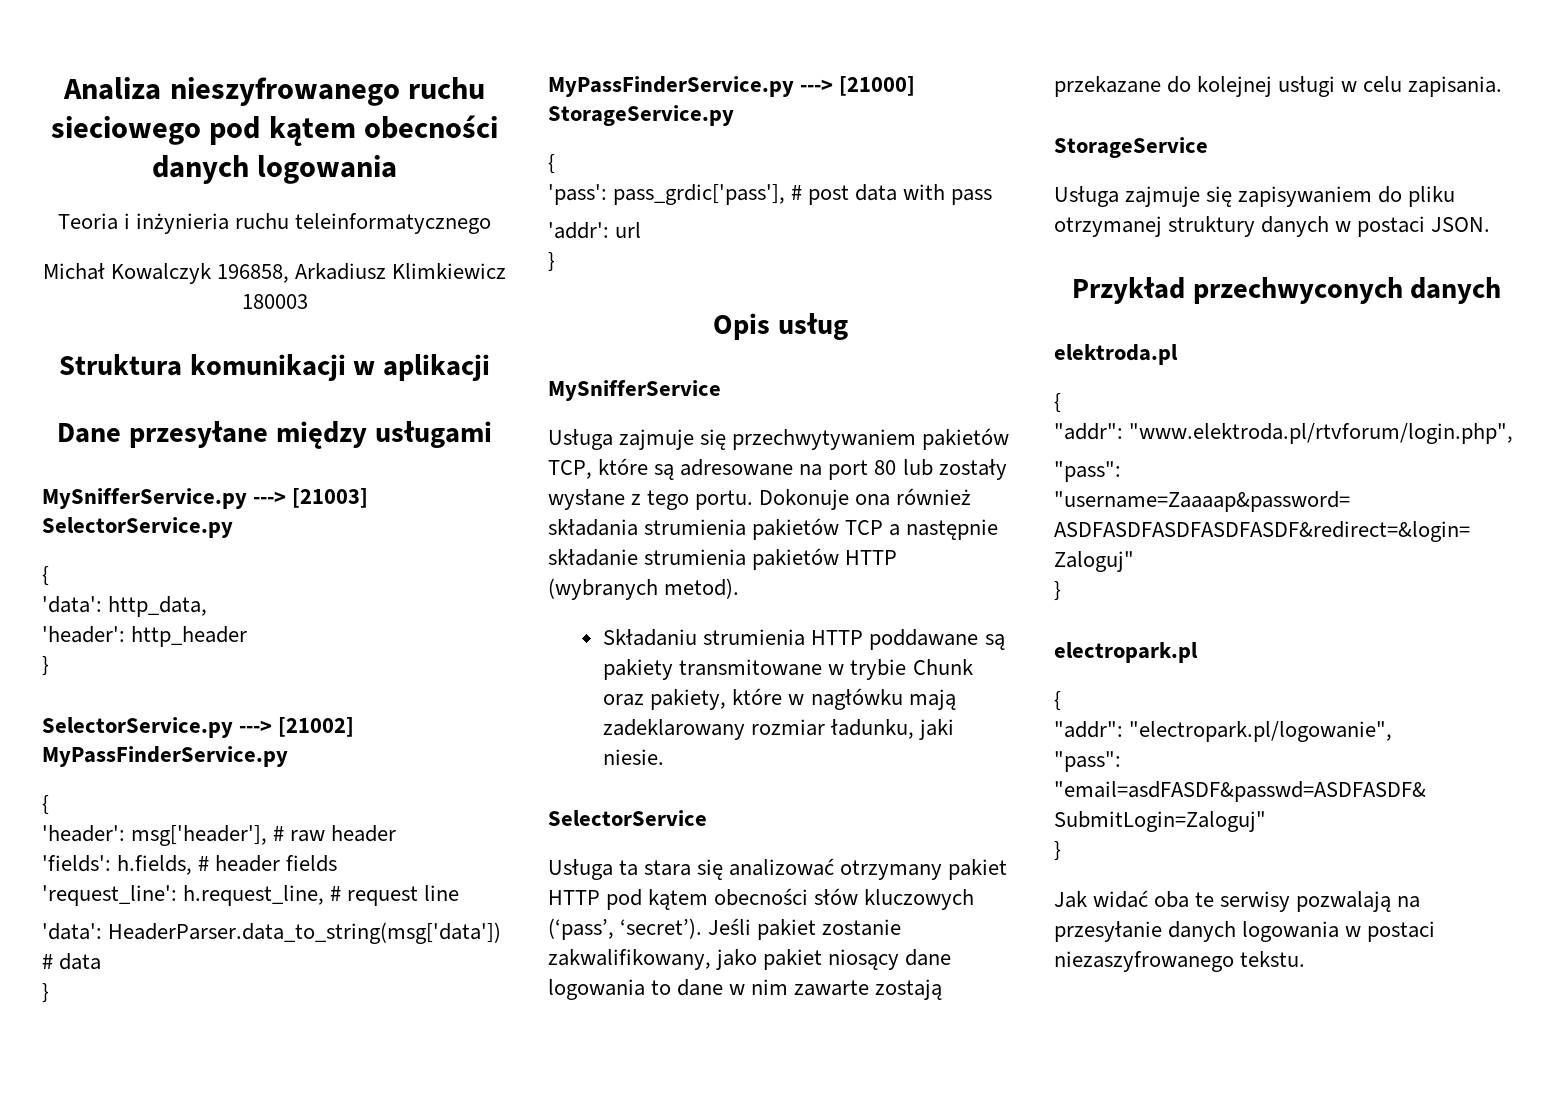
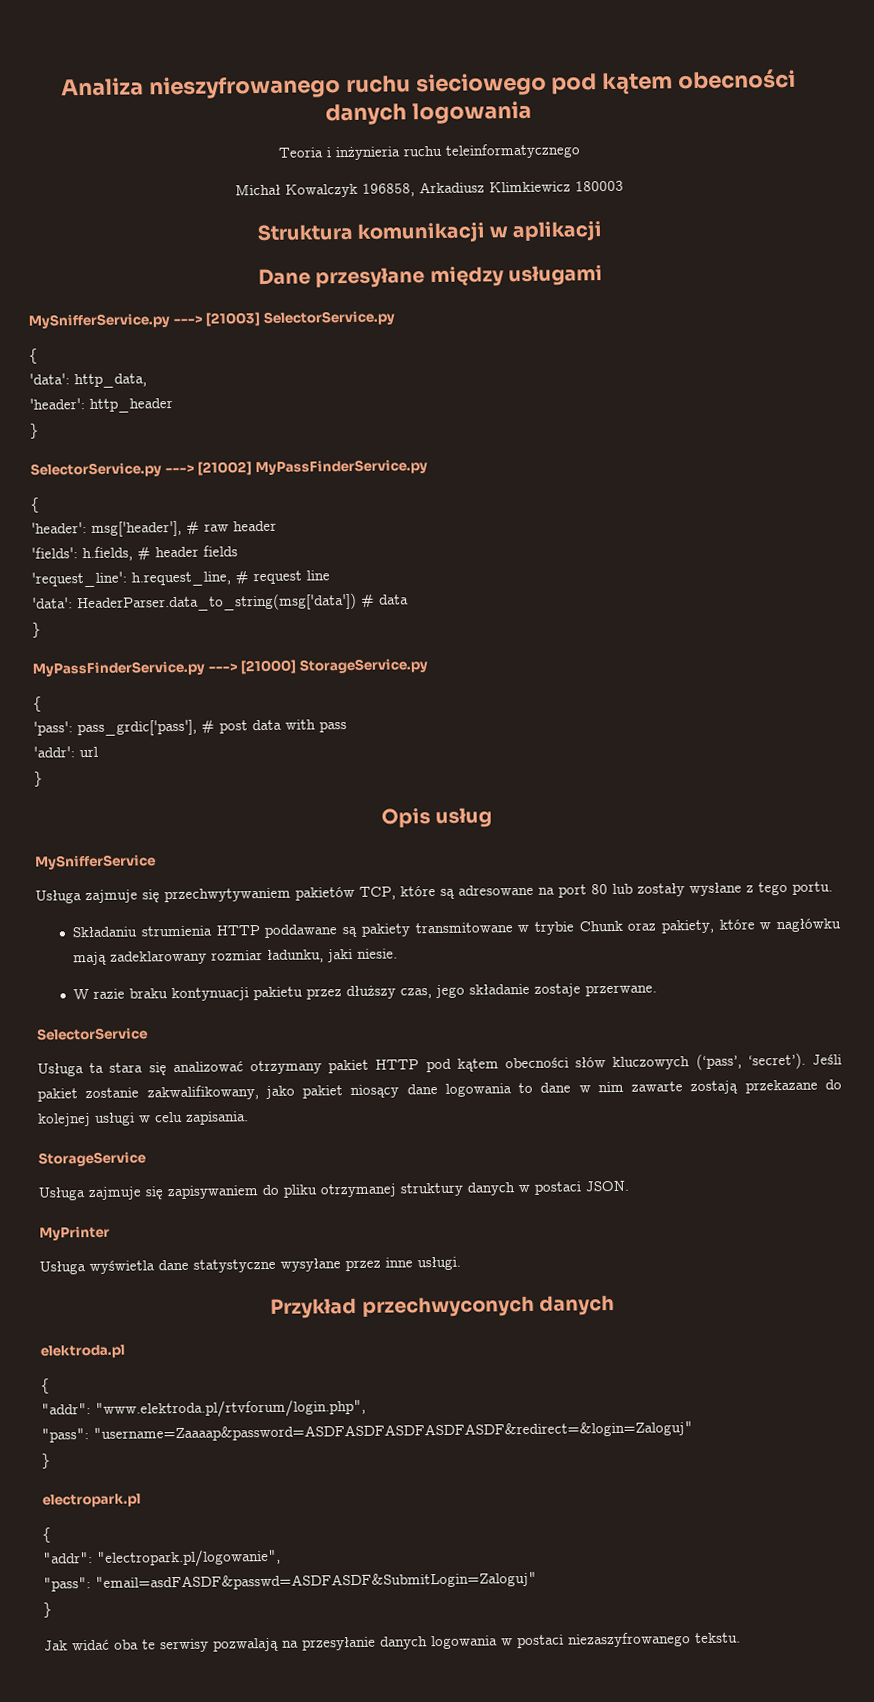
- Dokonuje ona również składania strumienia pakietów TCP a następnie składanie strumienia pakietów HTTP (wybranych metod).
+ W razie braku kontynuacji pakietu przez dłuższy czas, jego składanie zostaje przerwane.
+ MyPrinter
+ Usługa wyświetla dane statystyczne wysyłane przez inne usługi.

